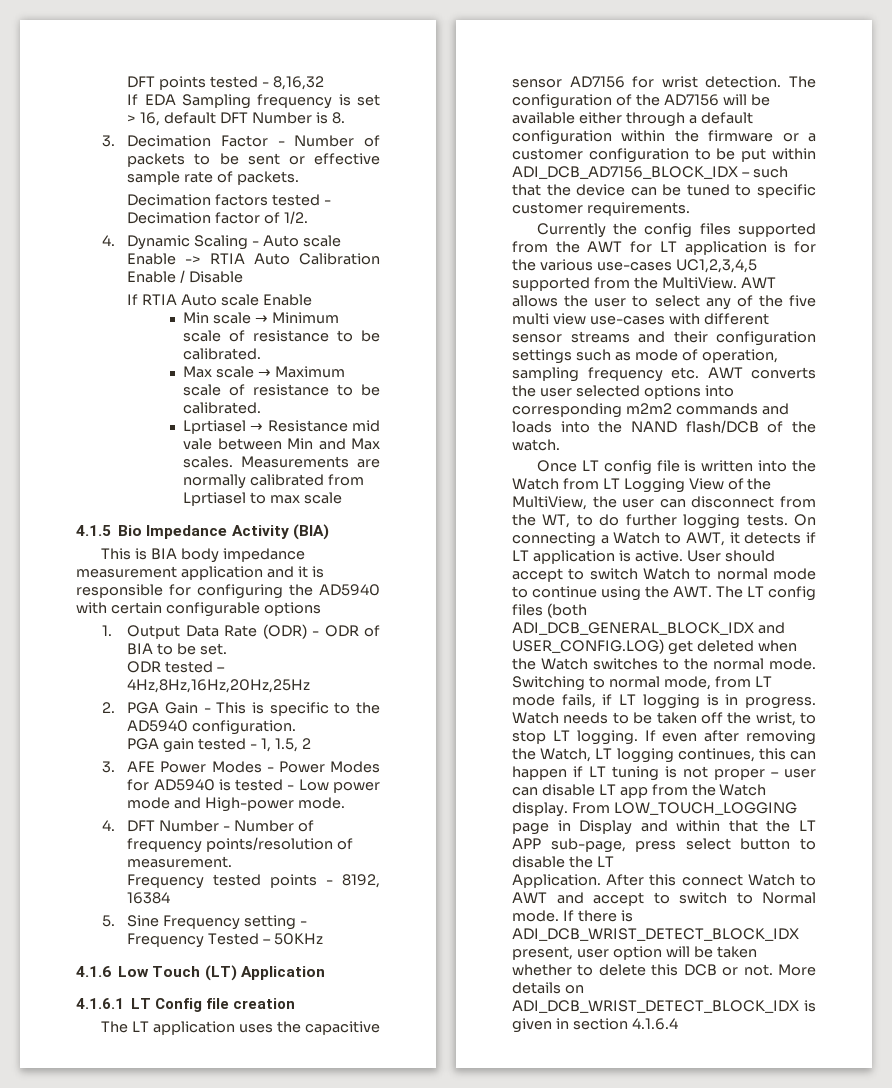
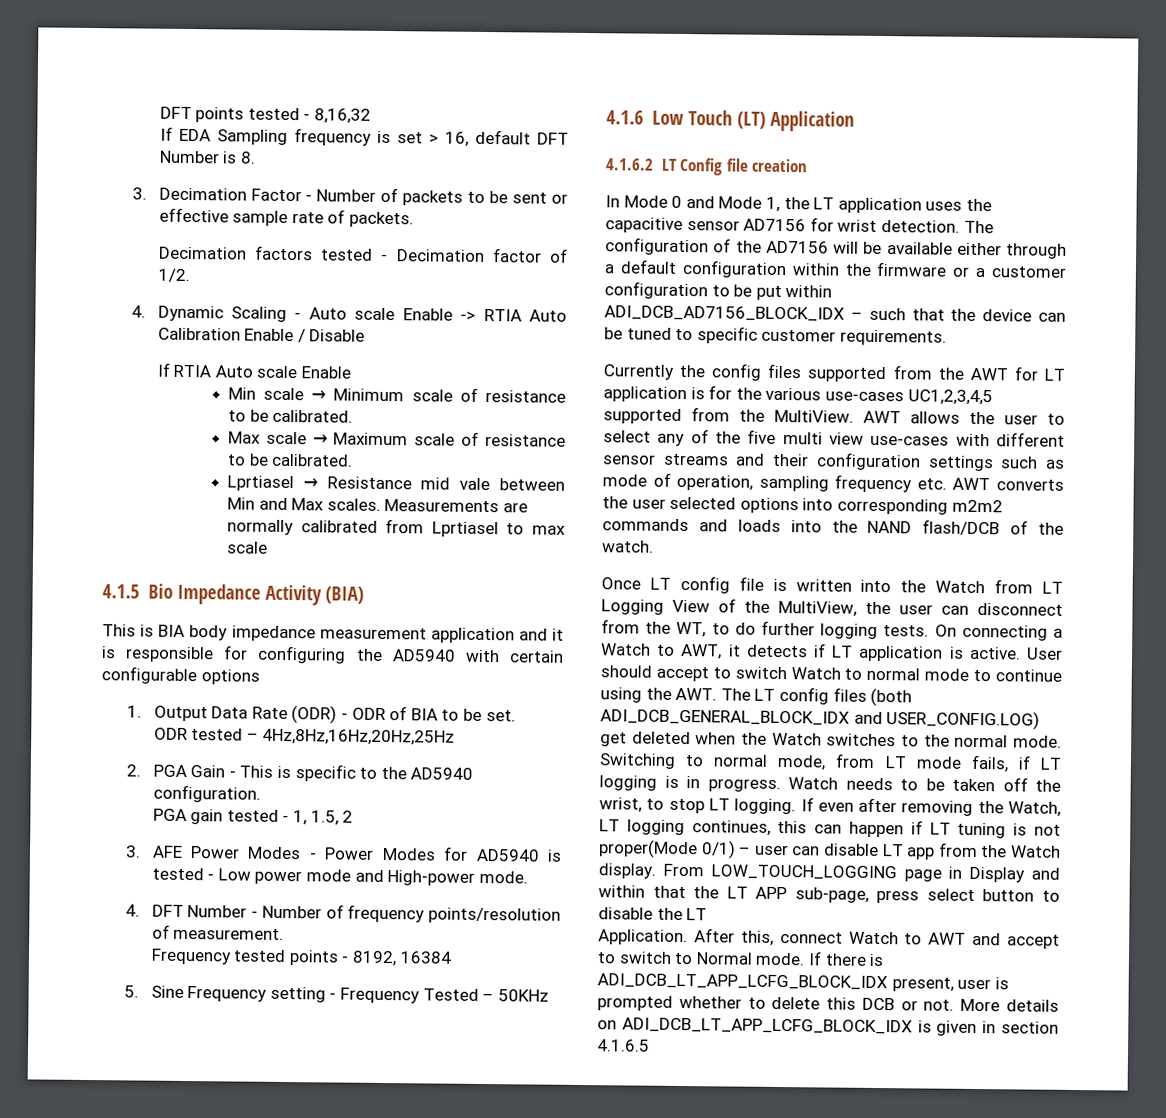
- 4.1.6.1 LT Config file creation
+ 4.1.6.2 LT Config file creation
- The LT application uses the capacitive sensor AD7156 for wrist detection.
+ In Mode 0 and Mode 1, the LT application uses the capacitive sensor AD7156 for wrist detection.
- If even after removing the Watch, LT logging continues, this can happen if LT tuning is not proper – user can disable LT app from the Watch display.
+ If even after removing the Watch, LT logging continues, this can happen if LT tuning is not proper(Mode 0/1) – user can disable LT app from the Watch display.
- After this connect Watch to AWT and accept to switch to Normal mode.
+ After this, connect Watch to AWT and accept to switch to Normal mode.
- If there is ADI_DCB_WRIST_DETECT_BLOCK_IDX present, user option will be taken whether to delete this DCB or not.
+ If there is ADI_DCB_LT_APP_LCFG_BLOCK_IDX present, user is prompted whether to delete this DCB or not.
- More details on ADI_DCB_WRIST_DETECT_BLOCK_IDX is given in section 4.1.6.4
+ More details on ADI_DCB_LT_APP_LCFG_BLOCK_IDX is given in section 4.1.6.5

